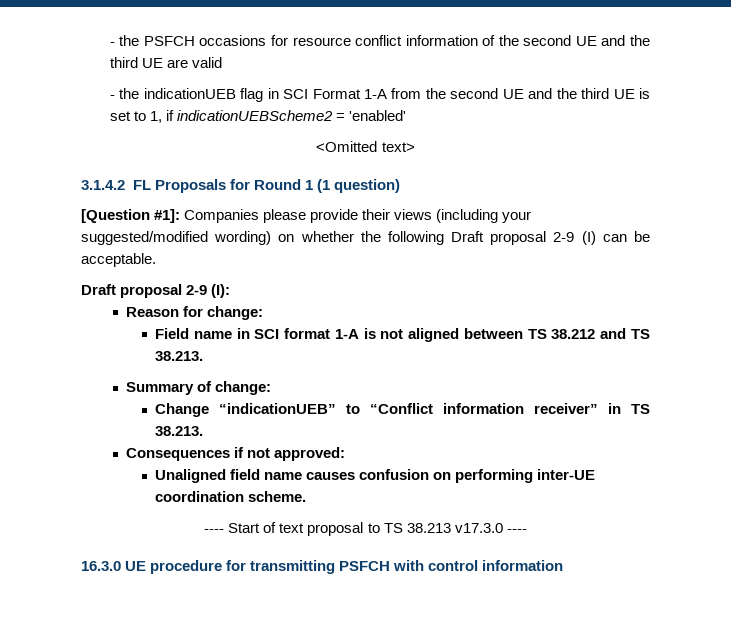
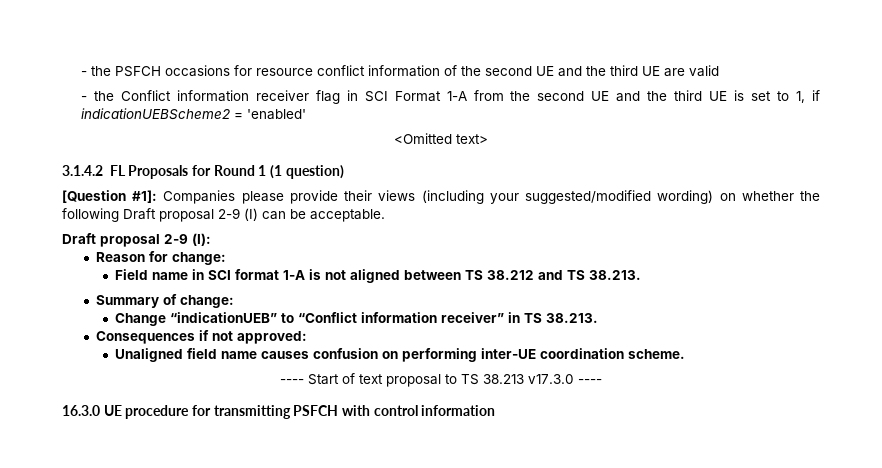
- - the indicationUEB flag in SCI Format 1-A from the second UE and the third UE is set to 1, if indicationUEBScheme2 = 'enabled'
+ - the Conflict information receiver flag in SCI Format 1-A from the second UE and the third UE is set to 1, if indicationUEBScheme2 = 'enabled'

